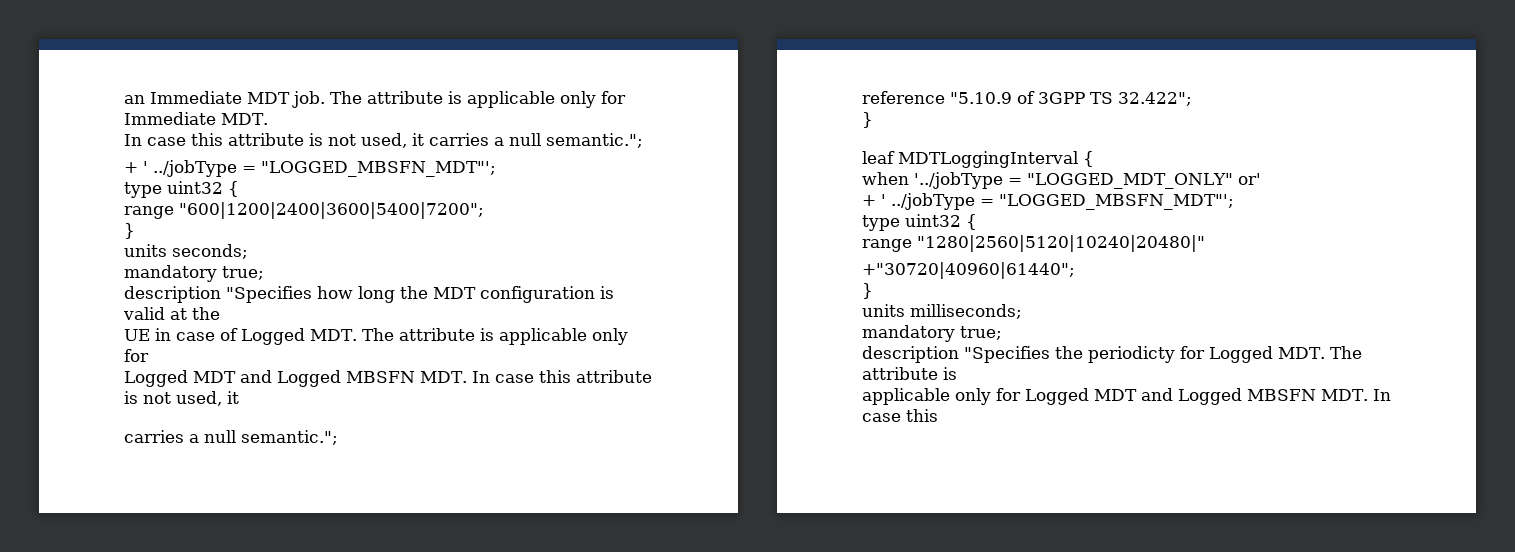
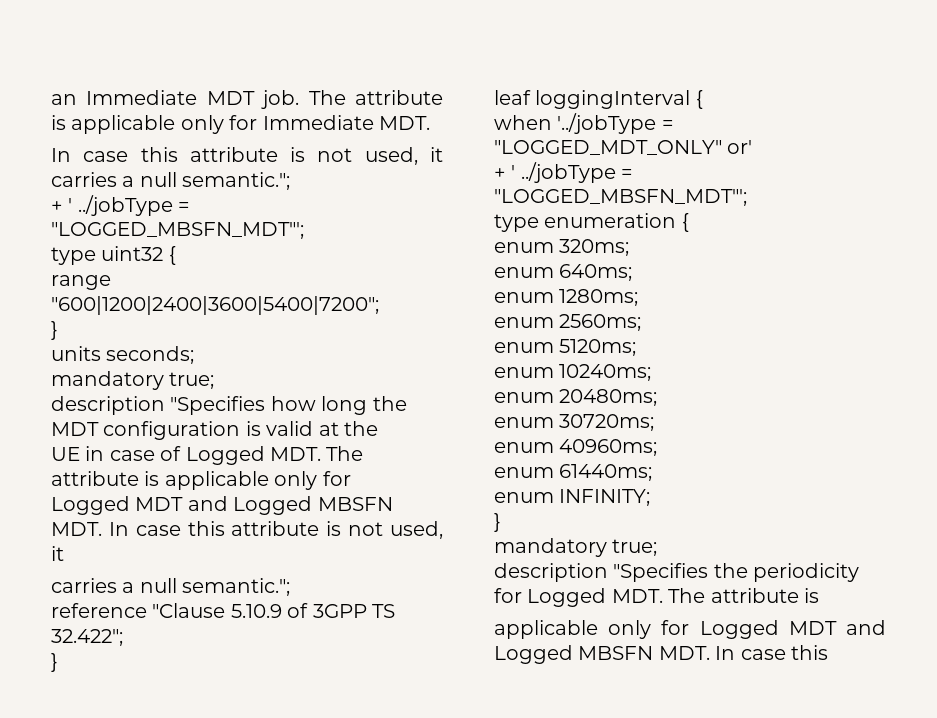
- reference "5.10.9 of 3GPP TS 32.422";
+ reference "Clause 5.10.9 of 3GPP TS 32.422";
- leaf MDTLoggingInterval {
+ leaf loggingInterval {
  when '../jobType = "LOGGED_MDT_ONLY" or'
  + ' ../jobType = "LOGGED_MBSFN_MDT"';
- type uint32 {
- range "1280|2560|5120|10240|20480|"
- +"30720|40960|61440";
+ type enumeration {
+ enum 320ms;
+ enum 640ms;
+ enum 1280ms;
+ enum 2560ms;
+ enum 5120ms;
+ enum 10240ms;
+ enum 20480ms;
+ enum 30720ms;
+ enum 40960ms;
+ enum 61440ms;
+ enum INFINITY;
  }
- units milliseconds;
- description "Specifies the periodicty for Logged MDT. The attribute is
+ description "Specifies the periodicity for Logged MDT. The attribute is

